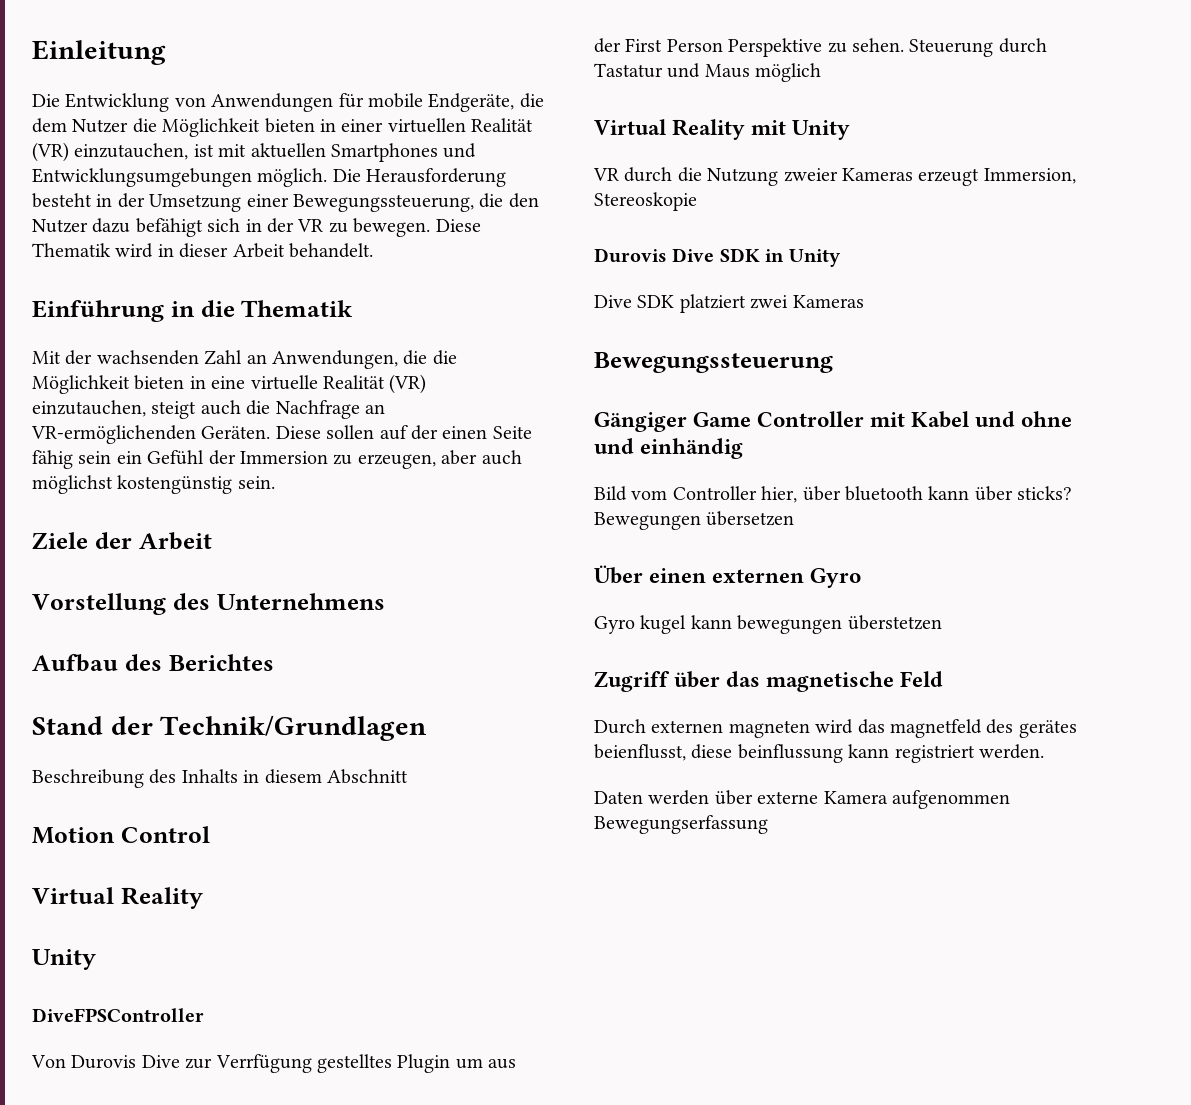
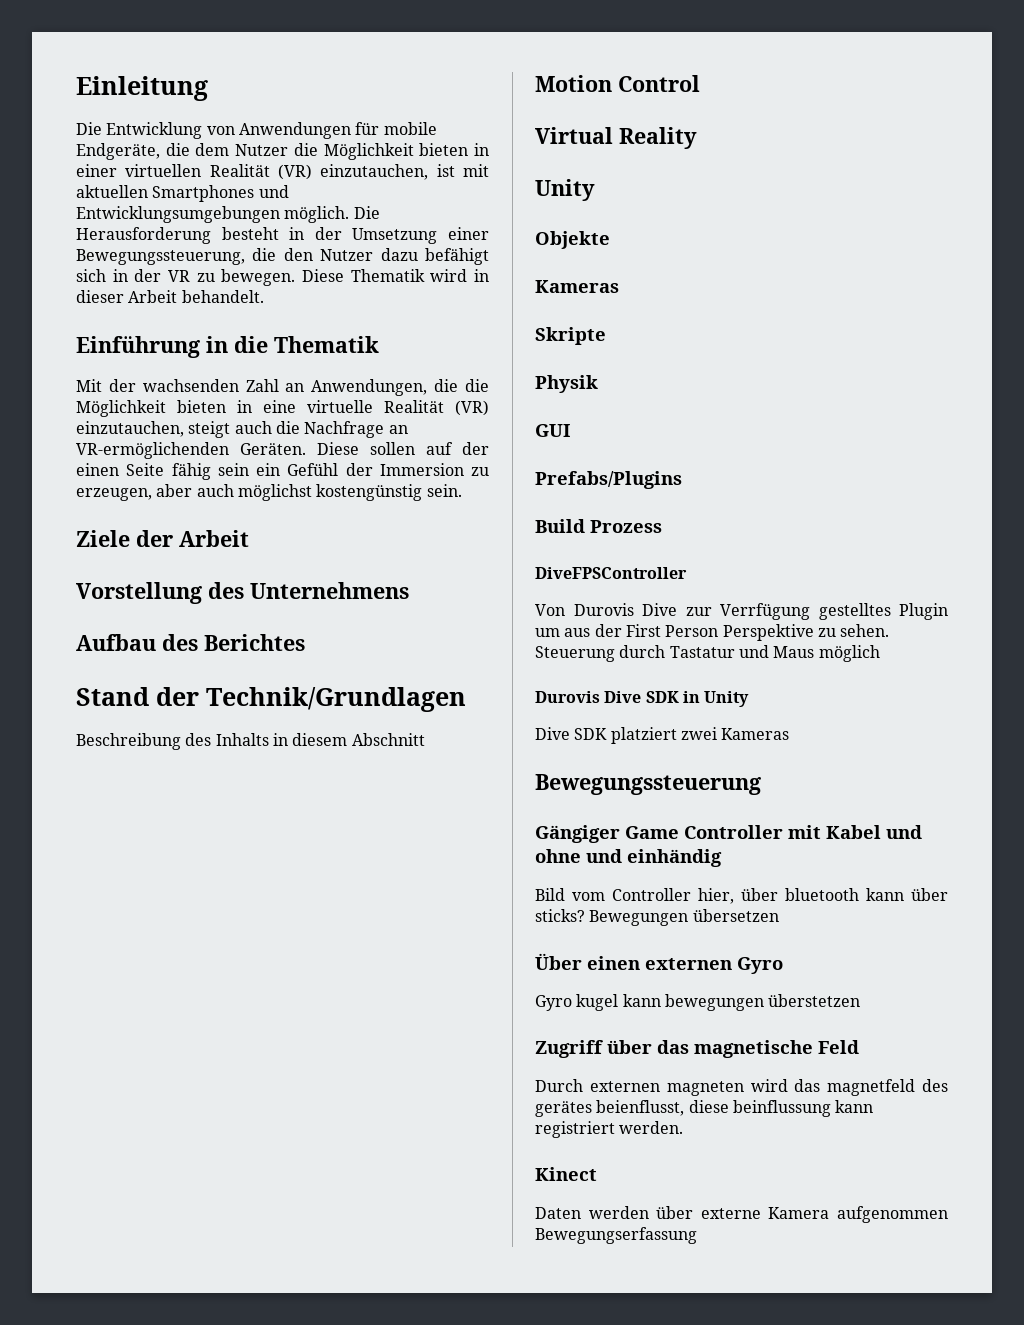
+ Objekte
+ Kameras
+ Skripte
+ Physik
+ GUI
+ Prefabs/Plugins
+ Build Prozess
- Virtual Reality mit Unity
- VR durch die Nutzung zweier Kameras erzeugt Immersion, Stereoskopie
+ Kinect

